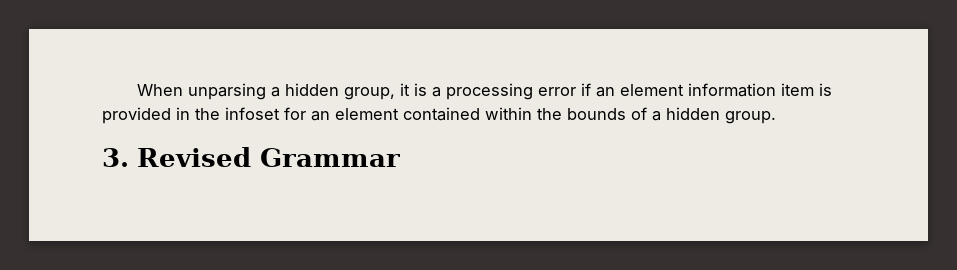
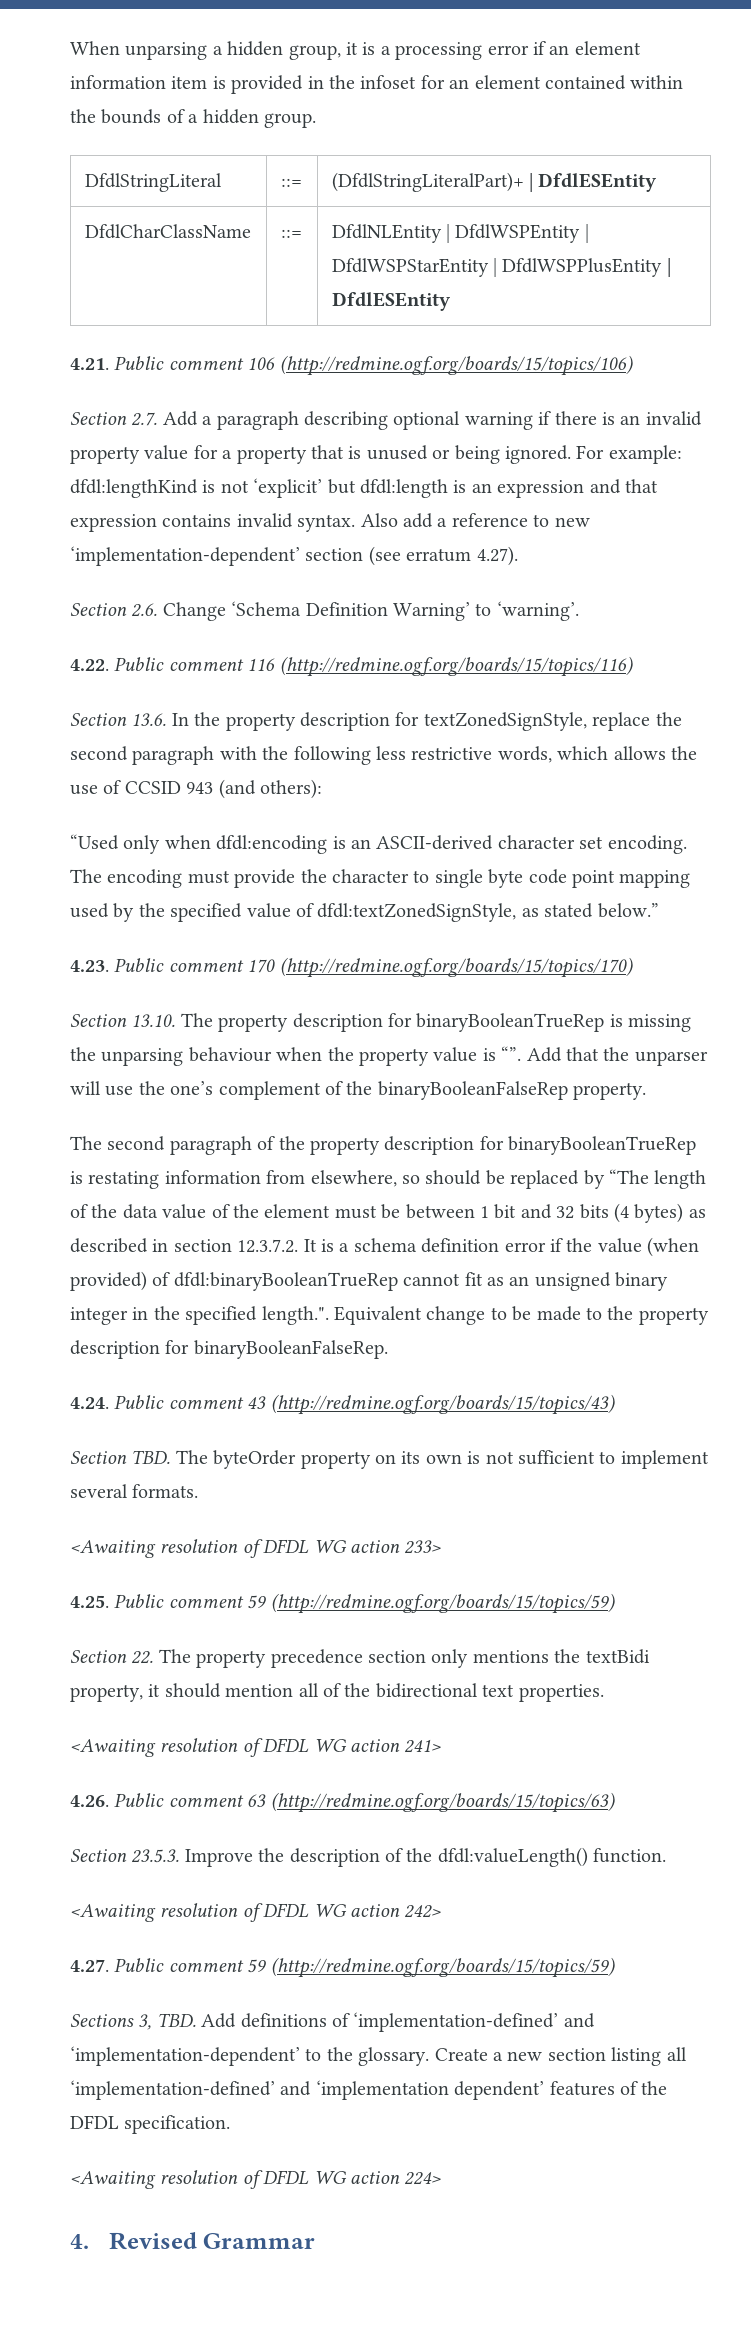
- 3. Revised Grammar
+ DfdlStringLiteral | ::= | (DfdlStringLiteralPart)+ | DfdlESEntity
+ DfdlCharClassName | ::= | DfdlNLEntity | DfdlWSPEntity | DfdlWSPStarEntity | DfdlWSPPlusEntity | DfdlESEntity
+ 4.21. Public comment 106 (http://redmine.ogf.org/boards/15/topics/106)
+ Section 2.7. Add a paragraph describing optional warning if there is an invalid property value for a property that is unused or being ignored. For example: dfdl:lengthKind is not ‘explicit’ but dfdl:length is an expression and that expression contains invalid syntax. Also add a reference to new ‘implementation-dependent’ section (see erratum 4.27).
+ Section 2.6. Change ‘Schema Definition Warning’ to ‘warning’.
+ 4.22. Public comment 116 (http://redmine.ogf.org/boards/15/topics/116)
+ Section 13.6. In the property description for textZonedSignStyle, replace the second paragraph with the following less restrictive words, which allows the use of CCSID 943 (and others):
+ “Used only when dfdl:encoding is an ASCII-derived character set encoding. The encoding must provide the character to single byte code point mapping used by the specified value of dfdl:textZonedSignStyle, as stated below.”
+ 4.23. Public comment 170 (http://redmine.ogf.org/boards/15/topics/170)
+ Section 13.10. The property description for binaryBooleanTrueRep is missing the unparsing behaviour when the property value is “”. Add that the unparser will use the one’s complement of the binaryBooleanFalseRep property.
+ The second paragraph of the property description for binaryBooleanTrueRep is restating information from elsewhere, so should be replaced by “The length of the data value of the element must be between 1 bit and 32 bits (4 bytes) as described in section 12.3.7.2. It is a schema definition error if the value (when provided) of dfdl:binaryBooleanTrueRep cannot fit as an unsigned binary integer in the specified length.". Equivalent change to be made to the property description for binaryBooleanFalseRep.
+ 4.24. Public comment 43 (http://redmine.ogf.org/boards/15/topics/43)
+ Section TBD. The byteOrder property on its own is not sufficient to implement several formats.
+ <Awaiting resolution of DFDL WG action 233>
+ 4.25. Public comment 59 (http://redmine.ogf.org/boards/15/topics/59)
+ Section 22. The property precedence section only mentions the textBidi property, it should mention all of the bidirectional text properties.
+ <Awaiting resolution of DFDL WG action 241>
+ 4.26. Public comment 63 (http://redmine.ogf.org/boards/15/topics/63)
+ Section 23.5.3. Improve the description of the dfdl:valueLength() function.
+ <Awaiting resolution of DFDL WG action 242>
+ 4.27. Public comment 59 (http://redmine.ogf.org/boards/15/topics/59)
+ Sections 3, TBD. Add definitions of ‘implementation-defined’ and ‘implementation-dependent’ to the glossary. Create a new section listing all ‘implementation-defined’ and ‘implementation dependent’ features of the DFDL specification.
+ <Awaiting resolution of DFDL WG action 224>
+ 4. Revised Grammar

